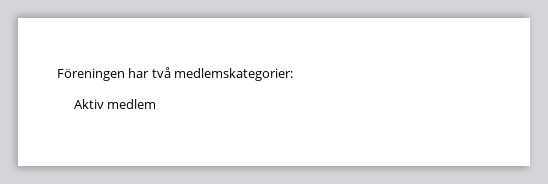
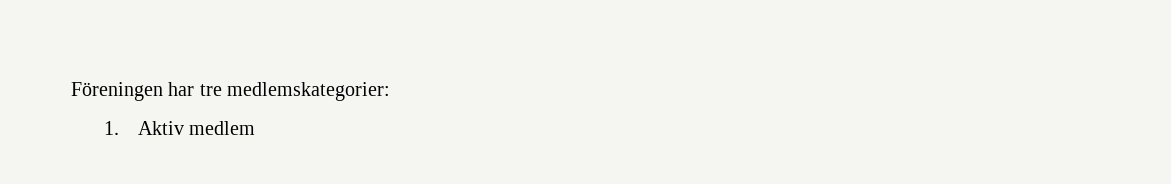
- Föreningen har två medlemskategorier:
+ Föreningen har tre medlemskategorier:
- Aktiv medlem
+ 1. Aktiv medlem

